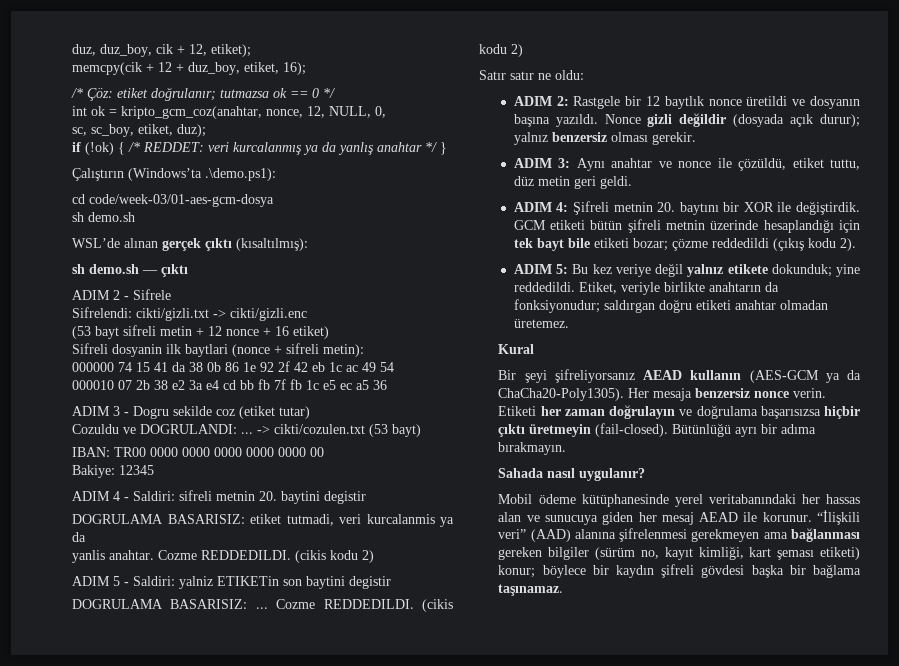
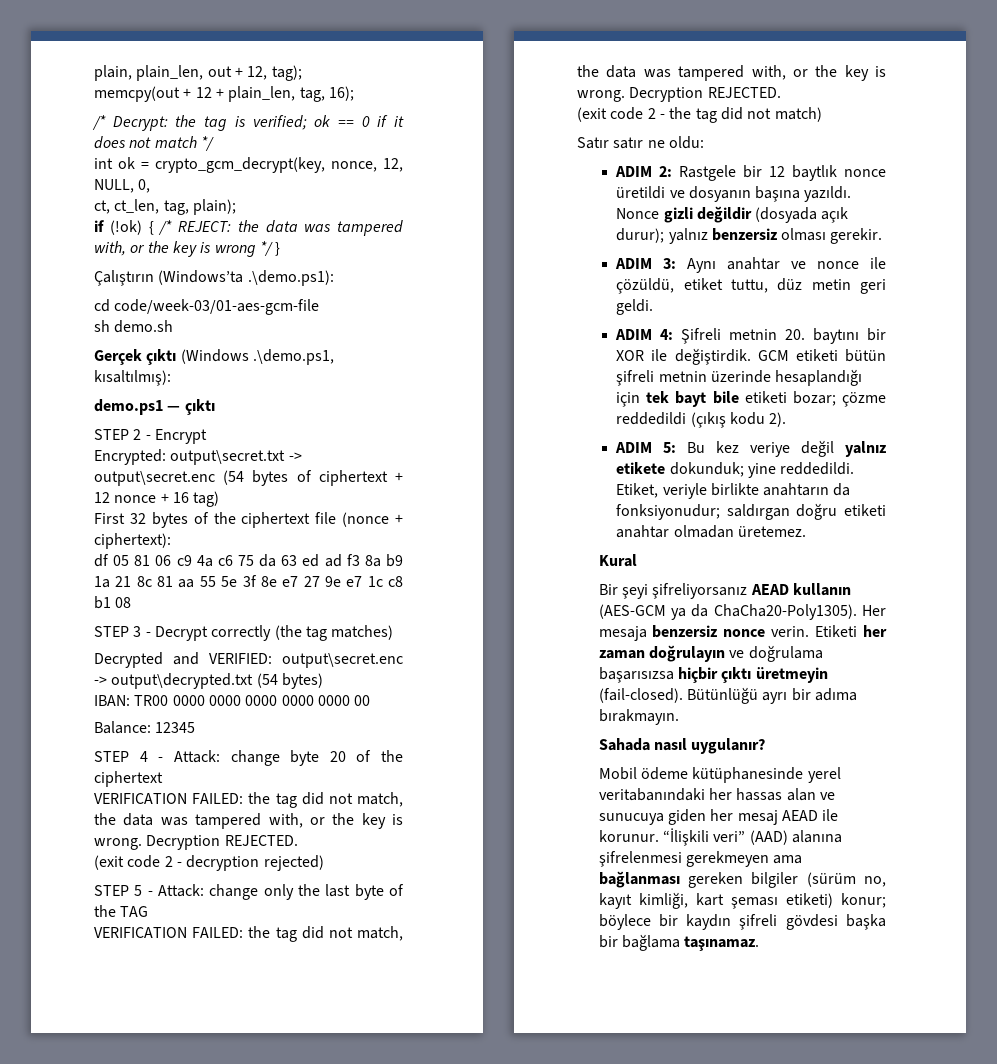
- duz, duz_boy, cik + 12, etiket);
- memcpy(cik + 12 + duz_boy, etiket, 16);
+ plain, plain_len, out + 12, tag);
+ memcpy(out + 12 + plain_len, tag, 16);
- /* Çöz: etiket doğrulanır; tutmazsa ok == 0 */
+ /* Decrypt: the tag is verified; ok == 0 if it does not match */
- int ok = kripto_gcm_coz(anahtar, nonce, 12, NULL, 0,
+ int ok = crypto_gcm_decrypt(key, nonce, 12, NULL, 0,
- sc, sc_boy, etiket, duz);
+ ct, ct_len, tag, plain);
- if (!ok) { /* REDDET: veri kurcalanmış ya da yanlış anahtar */ }
+ if (!ok) { /* REJECT: the data was tampered with, or the key is wrong */ }
- cd code/week-03/01-aes-gcm-dosya
+ cd code/week-03/01-aes-gcm-file
- WSL’de alınan gerçek çıktı (kısaltılmış):
- sh demo.sh — çıktı
+ Gerçek çıktı (Windows .\demo.ps1, kısaltılmış):
+ demo.ps1 — çıktı
- ADIM 2 - Sifrele
- Sifrelendi: cikti/gizli.txt -> cikti/gizli.enc
- (53 bayt sifreli metin + 12 nonce + 16 etiket)
- Sifreli dosyanin ilk baytlari (nonce + sifreli metin):
- 000000 74 15 41 da 38 0b 86 1e 92 2f 42 eb 1c ac 49 54
- 000010 07 2b 38 e2 3a e4 cd bb fb 7f fb 1c e5 ec a5 36
- ADIM 3 - Dogru sekilde coz (etiket tutar)
- Cozuldu ve DOGRULANDI: ... -> cikti/cozulen.txt (53 bayt)
+ STEP 2 - Encrypt
+ Encrypted: output\secret.txt -> output\secret.enc (54 bytes of ciphertext + 12 nonce + 16 tag)
+ First 32 bytes of the ciphertext file (nonce + ciphertext):
+ df 05 81 06 c9 4a c6 75 da 63 ed ad f3 8a b9 1a 21 8c 81 aa 55 5e 3f 8e e7 27 9e e7 1c c8 b1 08
+ STEP 3 - Decrypt correctly (the tag matches)
+ Decrypted and VERIFIED: output\secret.enc -> output\decrypted.txt (54 bytes)
- Bakiye: 12345
+ Balance: 12345
- ADIM 4 - Saldiri: sifreli metnin 20. baytini degistir
- DOGRULAMA BASARISIZ: etiket tutmadi, veri kurcalanmis ya da
- yanlis anahtar. Cozme REDDEDILDI. (cikis kodu 2)
- ADIM 5 - Saldiri: yalniz ETIKETin son baytini degistir
- DOGRULAMA BASARISIZ: ... Cozme REDDEDILDI. (cikis kodu 2)
+ STEP 4 - Attack: change byte 20 of the ciphertext
+ VERIFICATION FAILED: the tag did not match, the data was tampered with, or the key is wrong. Decryption REJECTED.
+ (exit code 2 - decryption rejected)
+ STEP 5 - Attack: change only the last byte of the TAG
+ VERIFICATION FAILED: the tag did not match, the data was tampered with, or the key is wrong. Decryption REJECTED.
+ (exit code 2 - the tag did not match)

